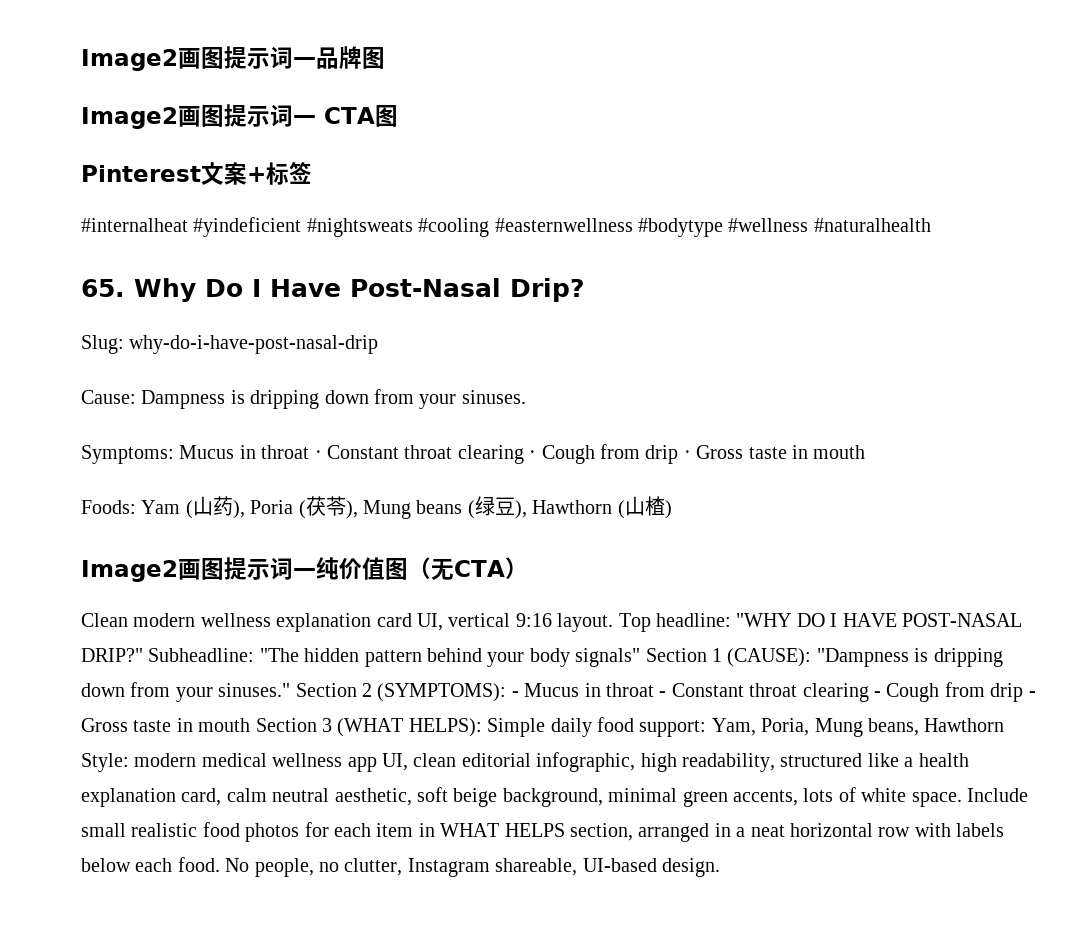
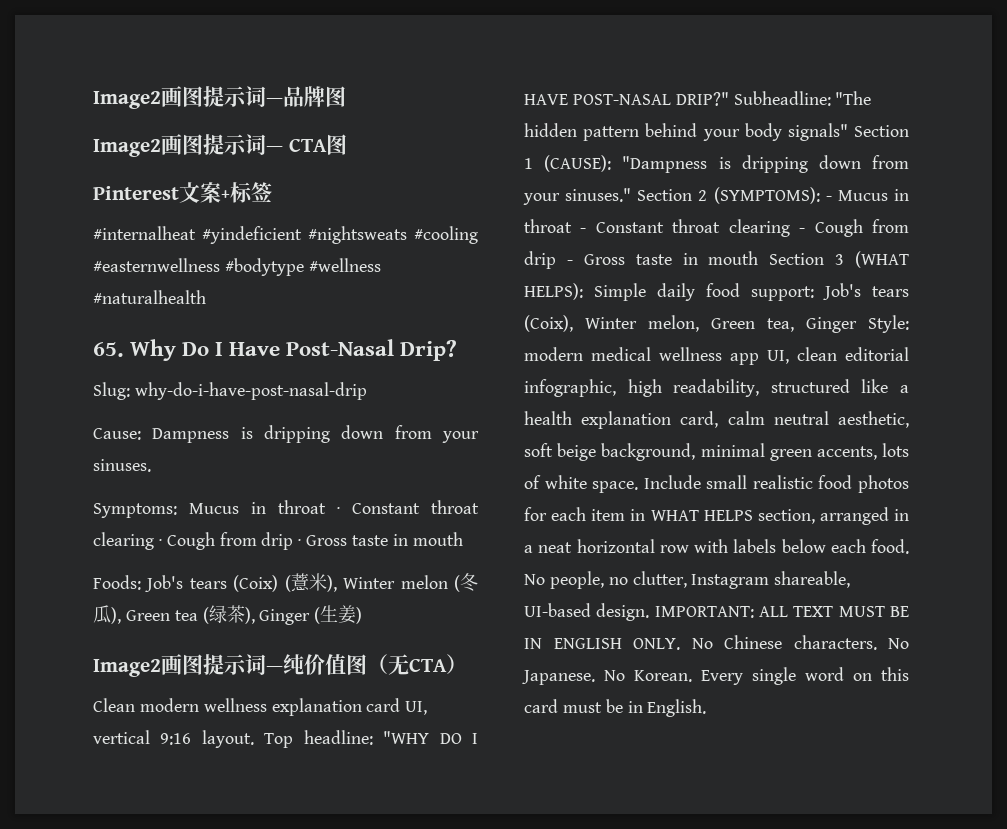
- Foods: Yam (山药), Poria (茯苓), Mung beans (绿豆), Hawthorn (山楂)
+ Foods: Job's tears (Coix) (薏米), Winter melon (冬瓜), Green tea (绿茶), Ginger (生姜)
- Section 2 (SYMPTOMS): - Mucus in throat - Constant throat clearing - Cough from drip - Gross taste in mouth Section 3 (WHAT HELPS): Simple daily food support: Yam, Poria, Mung beans, Hawthorn Style: modern medical wellness app UI, clean editorial infographic, high readability, structured like a health explanation card, calm neutral aesthetic, soft beige background, minimal green accents, lots of white space.
+ Section 2 (SYMPTOMS): - Mucus in throat - Constant throat clearing - Cough from drip - Gross taste in mouth Section 3 (WHAT HELPS): Simple daily food support: Job's tears (Coix), Winter melon, Green tea, Ginger Style: modern medical wellness app UI, clean editorial infographic, high readability, structured like a health explanation card, calm neutral aesthetic, soft beige background, minimal green accents, lots of white space.
+ IMPORTANT: ALL TEXT MUST BE IN ENGLISH ONLY. No Chinese characters. No Japanese. No Korean. Every single word on this card must be in English.

